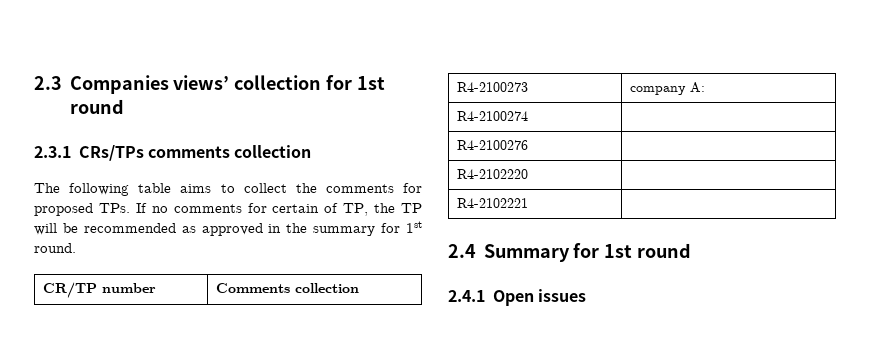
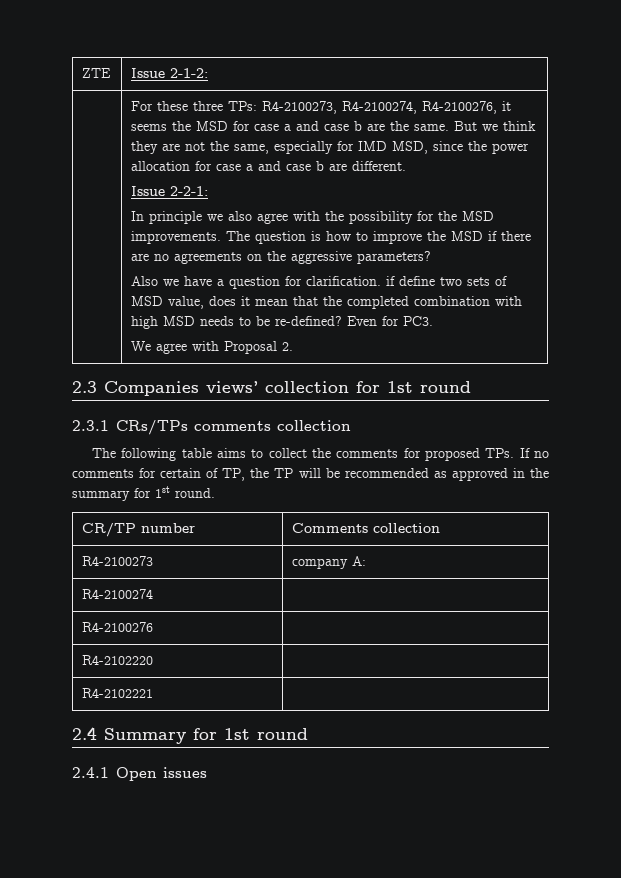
+ ZTE | Issue 2-1-2:
+ | For these three TPs: R4-2100273, R4-2100274, R4-2100276, it seems the MSD for case a and case b are the same. But we think they are not the same, especially for IMD MSD, since the power allocation for case a and case b are different.
+ Issue 2-2-1:
+ In principle we also agree with the possibility for the MSD improvements. The question is how to improve the MSD if there are no agreements on the aggressive parameters?
+ Also we have a question for clarification. if define two sets of MSD value, does it mean that the completed combination with high MSD needs to be re-defined? Even for PC3.
+ We agree with Proposal 2.

